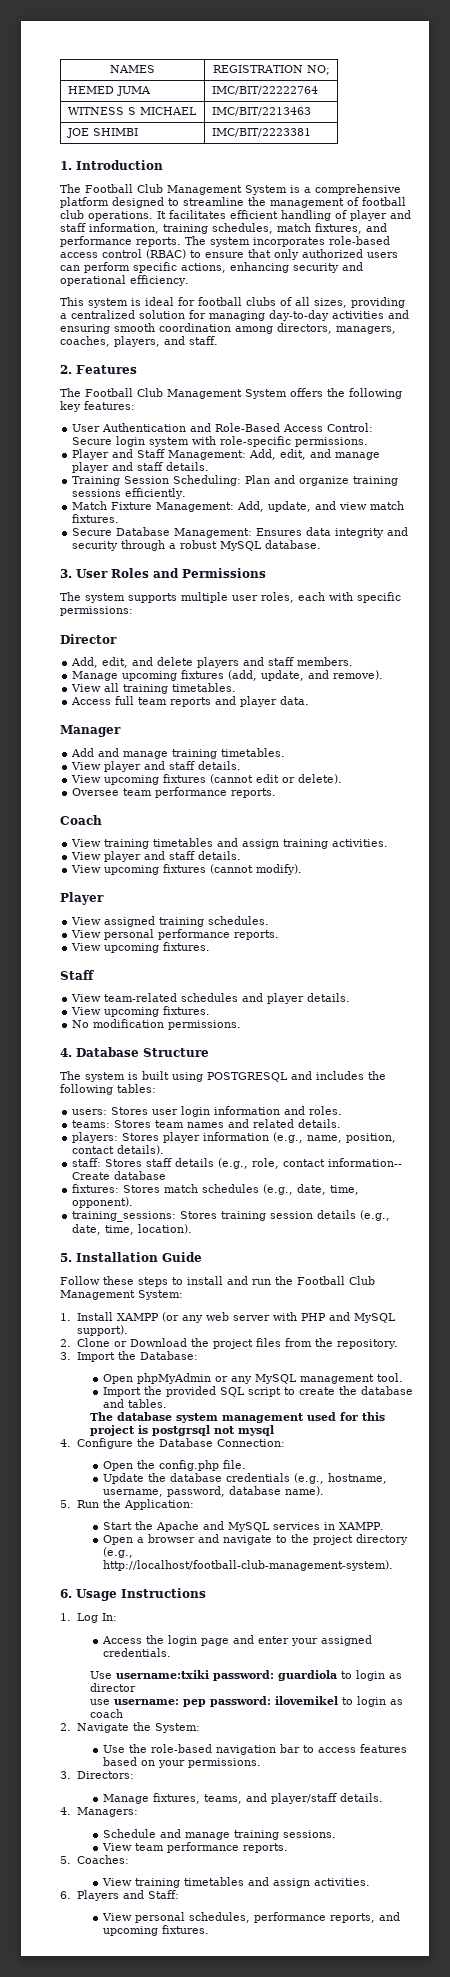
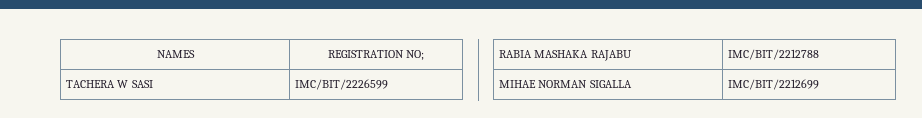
- HEMED JUMA | IMC/BIT/22222764
- WITNESS S MICHAEL | IMC/BIT/2213463
- JOE SHIMBI | IMC/BIT/2223381
- 1. Introduction
- The Football Club Management System is a comprehensive platform designed to streamline the management of football club operations. It facilitates efficient handling of player and staff information, training schedules, match fixtures, and performance reports. The system incorporates role-based access control (RBAC) to ensure that only authorized users can perform specific actions, enhancing security and operational efficiency.
- This system is ideal for football clubs of all sizes, providing a centralized solution for managing day-to-day activities and ensuring smooth coordination among directors, managers, coaches, players, and staff.
- 2. Features
- The Football Club Management System offers the following key features:
- User Authentication and Role-Based Access Control: Secure login system with role-specific permissions.
- Player and Staff Management: Add, edit, and manage player and staff details.
- Training Session Scheduling: Plan and organize training sessions efficiently.
- Match Fixture Management: Add, update, and view match fixtures.
- Secure Database Management: Ensures data integrity and security through a robust MySQL database.
- 3. User Roles and Permissions
- The system supports multiple user roles, each with specific permissions:
- Director
- Add, edit, and delete players and staff members.
- Manage upcoming fixtures (add, update, and remove).
- View all training timetables.
- Access full team reports and player data.
- Manager
- Add and manage training timetables.
- View player and staff details.
- View upcoming fixtures (cannot edit or delete).
- Oversee team performance reports.
- Coach
- View training timetables and assign training activities.
- View player and staff details.
- View upcoming fixtures (cannot modify).
- Player
- View assigned training schedules.
- View personal performance reports.
- View upcoming fixtures.
- Staff
- View team-related schedules and player details.
- View upcoming fixtures.
- No modification permissions.
- 4. Database Structure
- The system is built using POSTGRESQL and includes the following tables:
- users: Stores user login information and roles.
- teams: Stores team names and related details.
- players: Stores player information (e.g., name, position, contact details).
- staff: Stores staff details (e.g., role, contact information-- Create database
- fixtures: Stores match schedules (e.g., date, time, opponent).
- training_sessions: Stores training session details (e.g., date, time, location).
- 5. Installation Guide
- Follow these steps to install and run the Football Club Management System:
- 1. Install XAMPP (or any web server with PHP and MySQL support).
- 2. Clone or Download the project files from the repository.
- 3. Import the Database:
- Open phpMyAdmin or any MySQL management tool.
- Import the provided SQL script to create the database and tables.
- The database system management used for this project is postgrsql not mysql
- 4. Configure the Database Connection:
- Open the config.php file.
- Update the database credentials (e.g., hostname, username, password, database name).
- 5. Run the Application:
- Start the Apache and MySQL services in XAMPP.
- Open a browser and navigate to the project directory (e.g., http://localhost/football-club-management-system).
- 6. Usage Instructions
- 1. Log In:
- Access the login page and enter your assigned credentials.
- Use username:txiki password: guardiola to login as director
- use username: pep password: ilovemikel to login as coach
- 2. Navigate the System:
- Use the role-based navigation bar to access features based on your permissions.
- 3. Directors:
- Manage fixtures, teams, and player/staff details.
- 4. Managers:
- Schedule and manage training sessions.
- View team performance reports.
- 5. Coaches:
- View training timetables and assign activities.
- 6. Players and Staff:
- View personal schedules, performance reports, and upcoming fixtures.
+ TACHERA W SASI | IMC/BIT/2226599
+ RABIA MASHAKA RAJABU | IMC/BIT/2212788
+ MIHAE NORMAN SIGALLA | IMC/BIT/2212699

